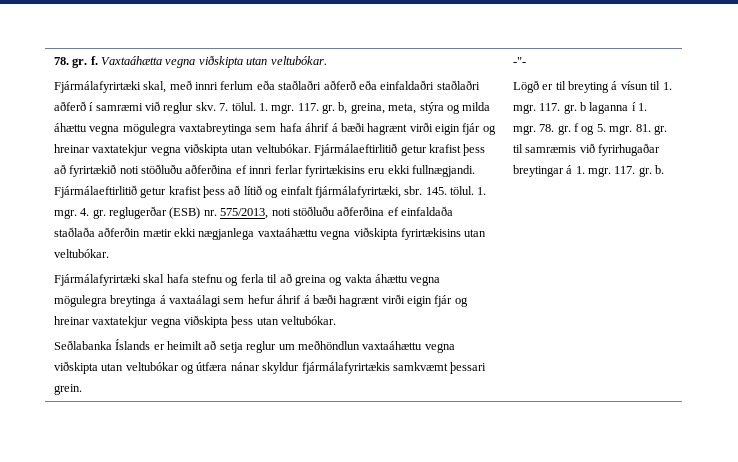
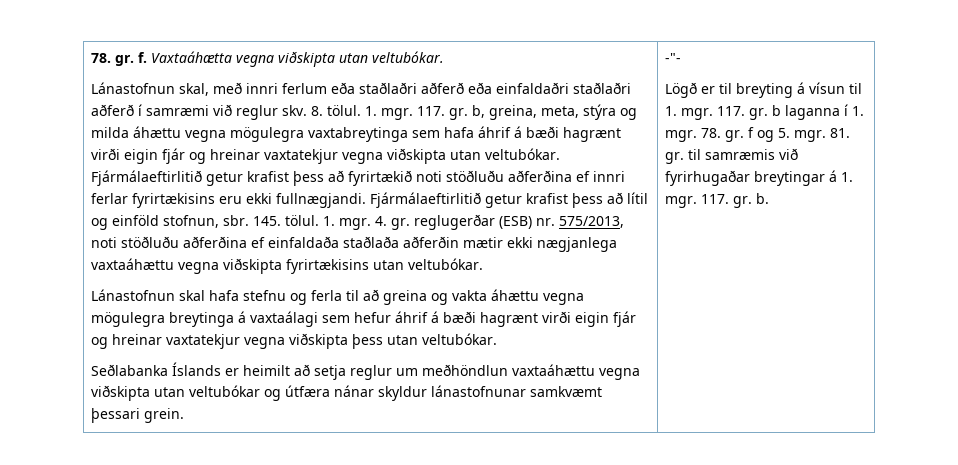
- Fjármálafyrirtæki skal, með innri ferlum eða staðlaðri aðferð eða einfaldaðri staðlaðri aðferð í samræmi við reglur skv.
+ Lánastofnun skal, með innri ferlum eða staðlaðri aðferð eða einfaldaðri staðlaðri aðferð í samræmi við reglur skv.
- 7. tölul.
+ 8. tölul.
- Fjármálaeftirlitið getur krafist þess að lítið og einfalt fjármálafyrirtæki, sbr.
+ Fjármálaeftirlitið getur krafist þess að lítil og einföld stofnun, sbr.
- Fjármálafyrirtæki skal hafa stefnu og ferla til að greina og vakta áhættu vegna mögulegra breytinga á vaxtaálagi sem hefur áhrif á bæði hagrænt virði eigin fjár og hreinar vaxtatekjur vegna viðskipta þess utan veltubókar.
+ Lánastofnun skal hafa stefnu og ferla til að greina og vakta áhættu vegna mögulegra breytinga á vaxtaálagi sem hefur áhrif á bæði hagrænt virði eigin fjár og hreinar vaxtatekjur vegna viðskipta þess utan veltubókar.
- Seðlabanka Íslands er heimilt að setja reglur um meðhöndlun vaxtaáhættu vegna viðskipta utan veltubókar og útfæra nánar skyldur fjármálafyrirtækis samkvæmt þessari grein.
+ Seðlabanka Íslands er heimilt að setja reglur um meðhöndlun vaxtaáhættu vegna viðskipta utan veltubókar og útfæra nánar skyldur lánastofnunar samkvæmt þessari grein.

